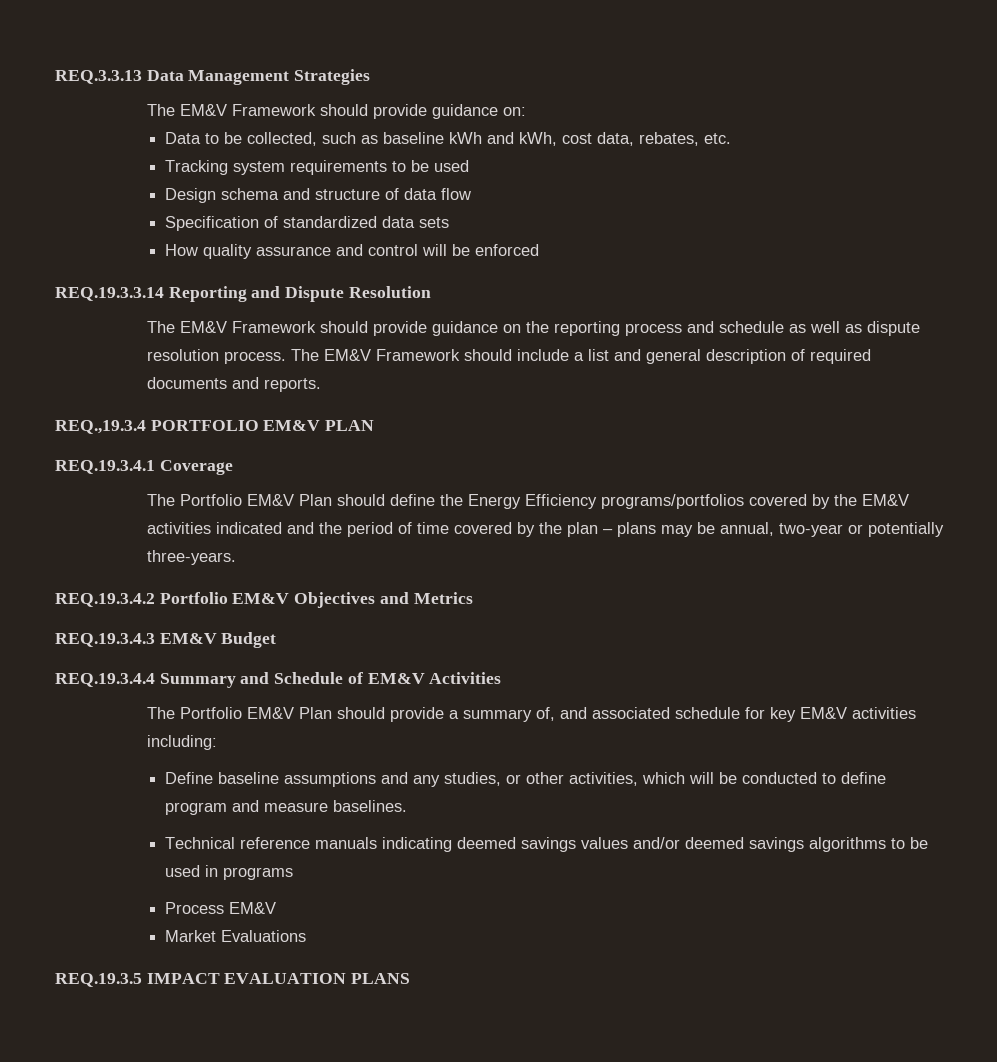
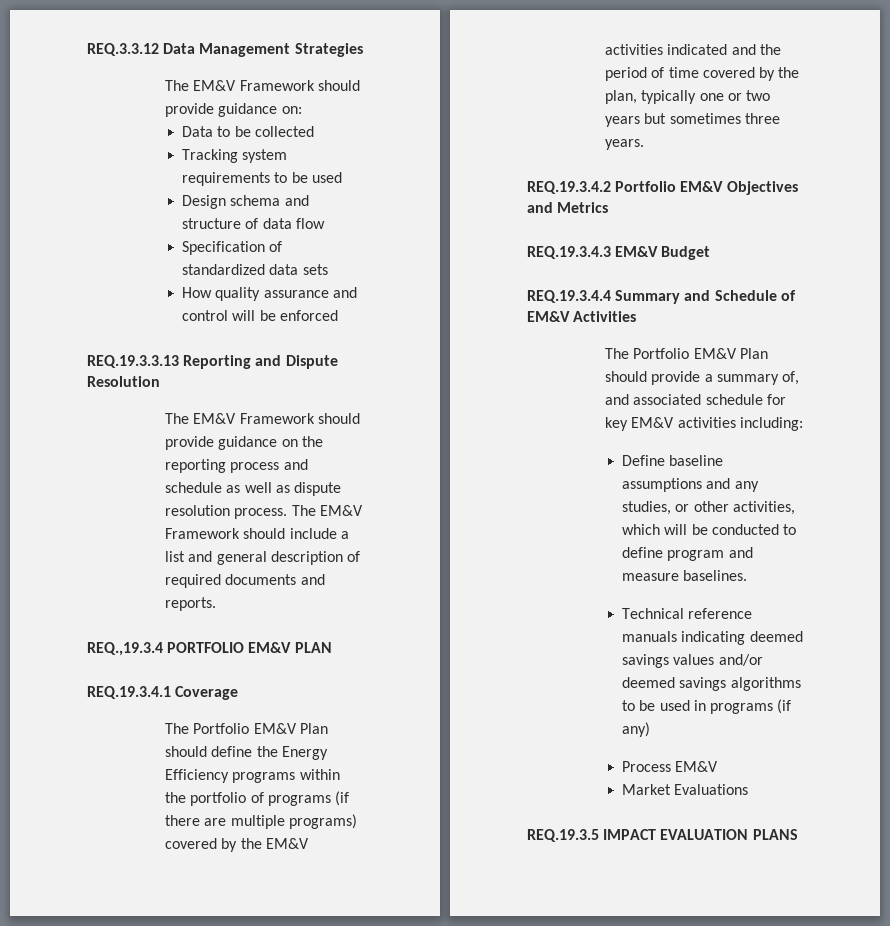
- REQ.3.3.13 Data Management Strategies
+ REQ.3.3.12 Data Management Strategies
- Data to be collected, such as baseline kWh and kWh, cost data, rebates, etc.
+ Data to be collected
- REQ.19.3.3.14 Reporting and Dispute Resolution
+ REQ.19.3.3.13 Reporting and Dispute Resolution
- The Portfolio EM&V Plan should define the Energy Efficiency programs/portfolios covered by the EM&V activities indicated and the period of time covered by the plan – plans may be annual, two-year or potentially three-years.
+ The Portfolio EM&V Plan should define the Energy Efficiency programs within the portfolio of programs (if there are multiple programs) covered by the EM&V activities indicated and the period of time covered by the plan, typically one or two years but sometimes three years.
- Technical reference manuals indicating deemed savings values and/or deemed savings algorithms to be used in programs
+ Technical reference manuals indicating deemed savings values and/or deemed savings algorithms to be used in programs (if any)

